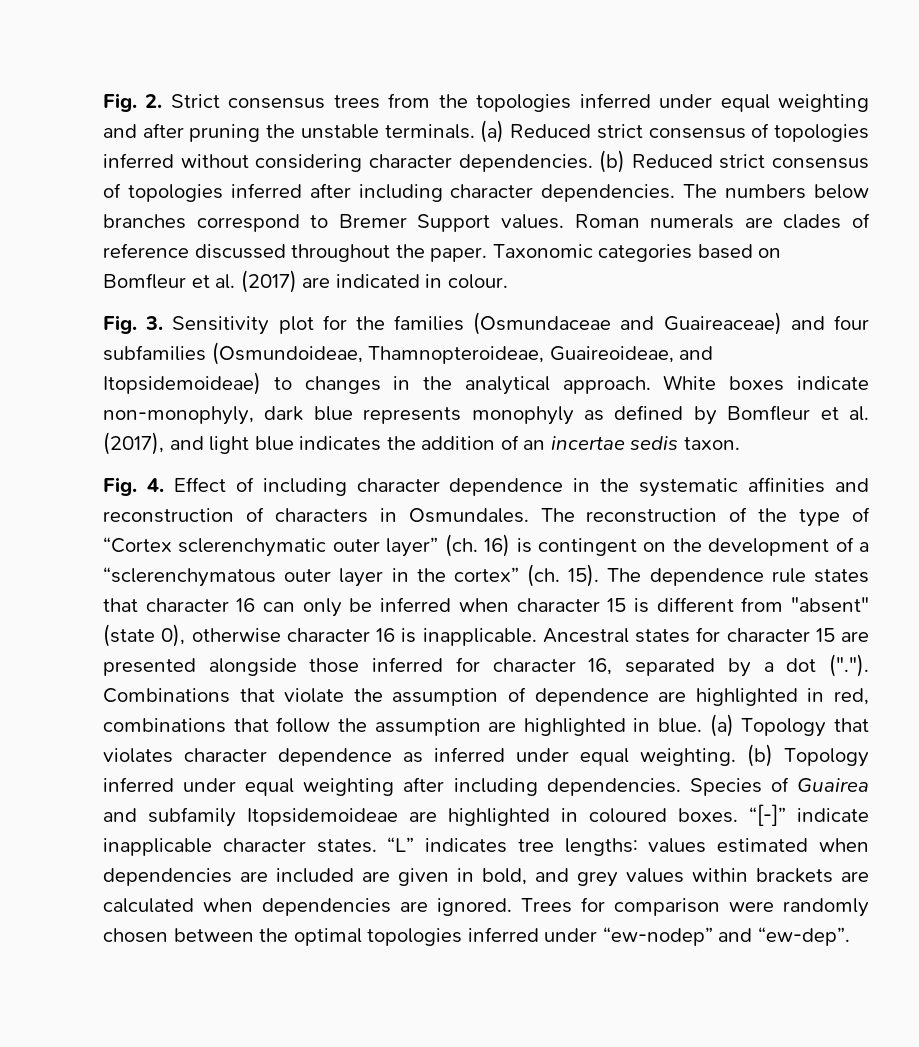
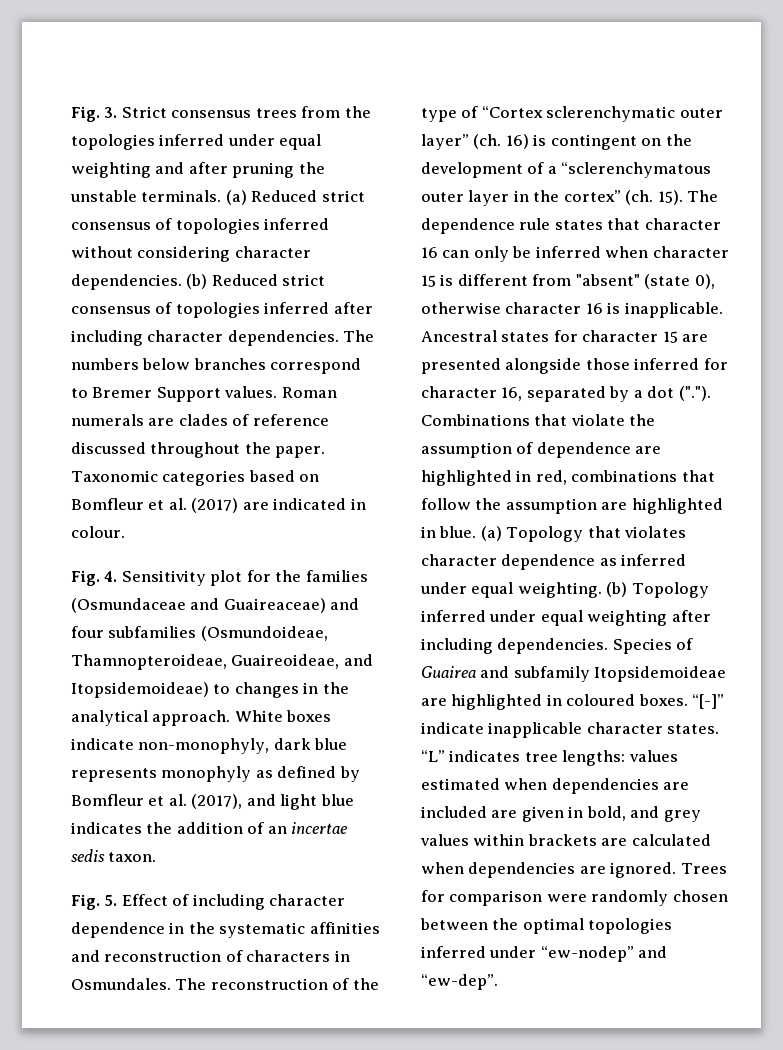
- Fig. 2. Strict consensus trees from the topologies inferred under equal weighting and after pruning the unstable terminals.
+ Fig. 3. Strict consensus trees from the topologies inferred under equal weighting and after pruning the unstable terminals.
- Fig. 3. Sensitivity plot for the families (Osmundaceae and Guaireaceae) and four subfamilies (Osmundoideae, Thamnopteroideae, Guaireoideae, and Itopsidemoideae) to changes in the analytical approach.
+ Fig. 4. Sensitivity plot for the families (Osmundaceae and Guaireaceae) and four subfamilies (Osmundoideae, Thamnopteroideae, Guaireoideae, and Itopsidemoideae) to changes in the analytical approach.
- Fig. 4. Effect of including character dependence in the systematic affinities and reconstruction of characters in Osmundales.
+ Fig. 5. Effect of including character dependence in the systematic affinities and reconstruction of characters in Osmundales.

